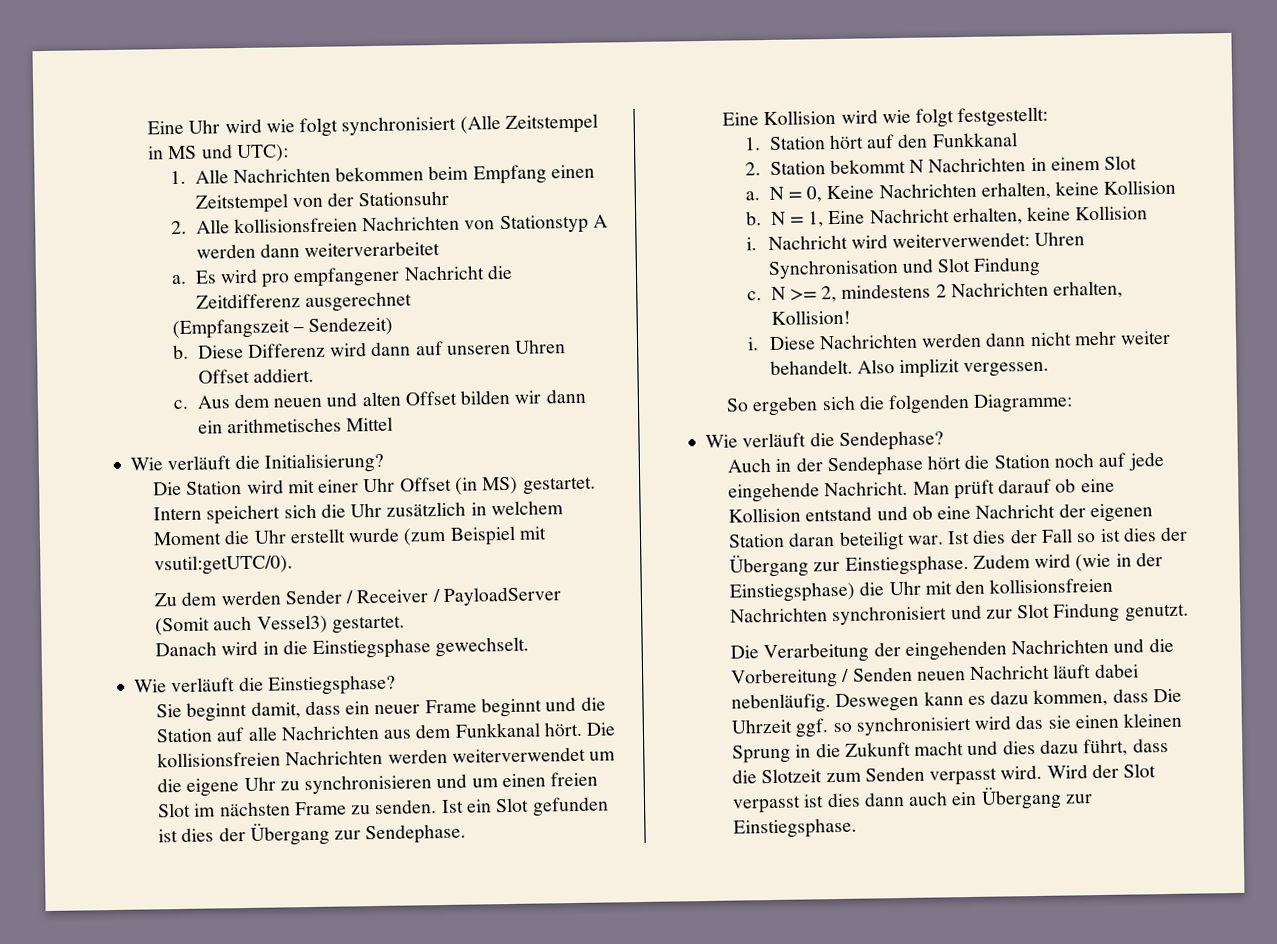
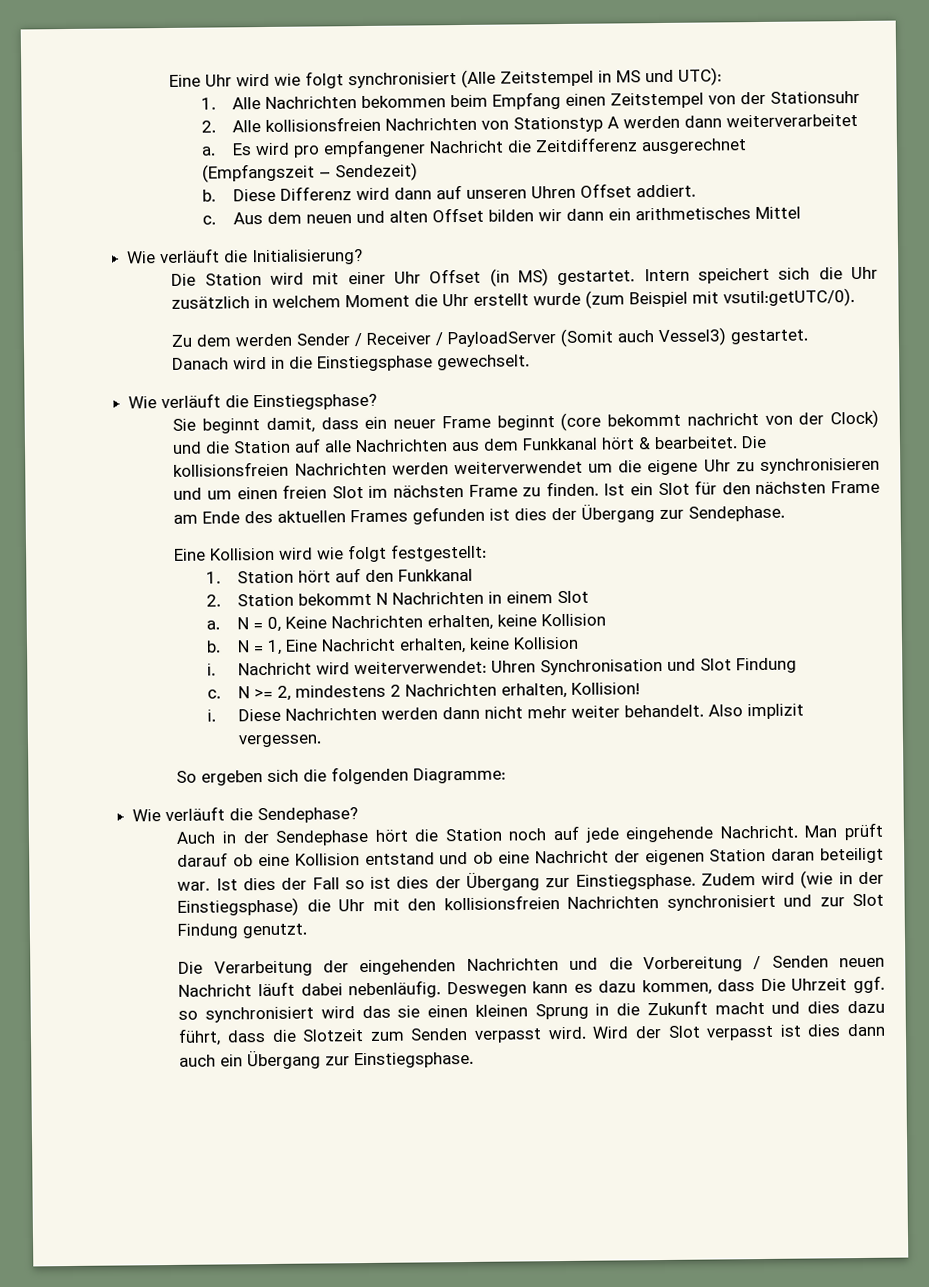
- Sie beginnt damit, dass ein neuer Frame beginnt und die Station auf alle Nachrichten aus dem Funkkanal hört.
+ Sie beginnt damit, dass ein neuer Frame beginnt (core bekommt nachricht von der Clock) und die Station auf alle Nachrichten aus dem Funkkanal hört & bearbeitet.
- Die kollisionsfreien Nachrichten werden weiterverwendet um die eigene Uhr zu synchronisieren und um einen freien Slot im nächsten Frame zu senden.
+ Die kollisionsfreien Nachrichten werden weiterverwendet um die eigene Uhr zu synchronisieren und um einen freien Slot im nächsten Frame zu finden.
- Ist ein Slot gefunden ist dies der Übergang zur Sendephase.
+ Ist ein Slot für den nächsten Frame am Ende des aktuellen Frames gefunden ist dies der Übergang zur Sendephase.

